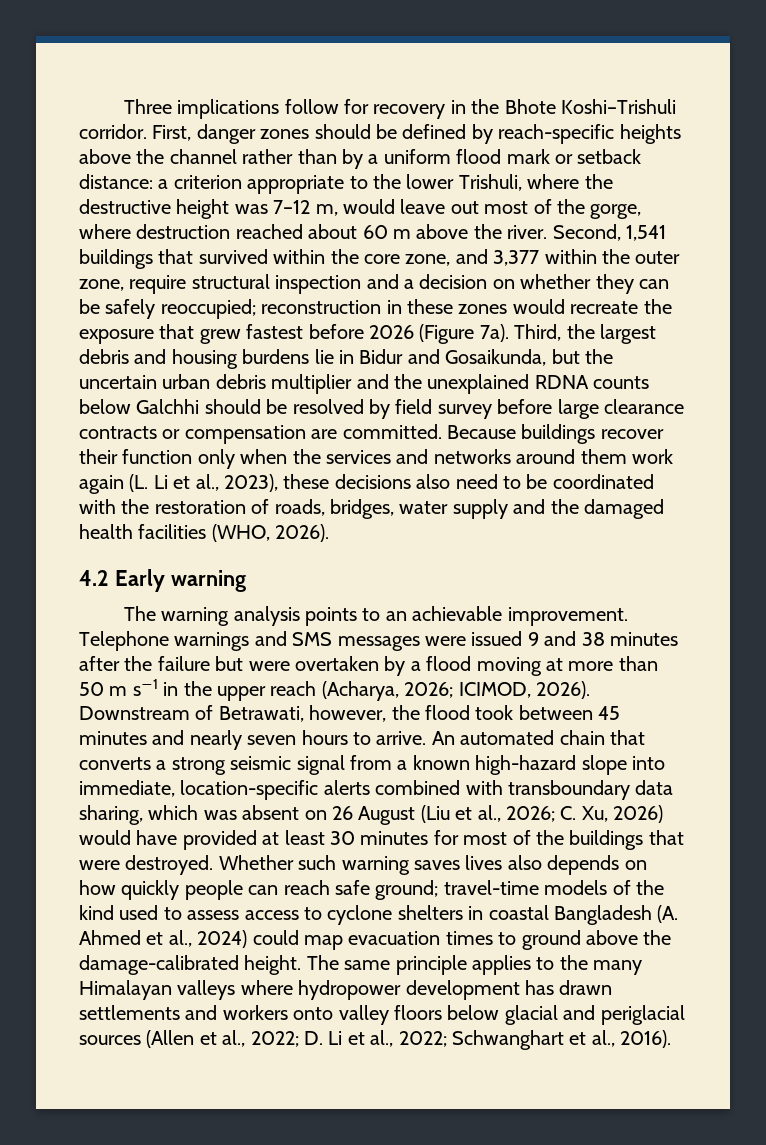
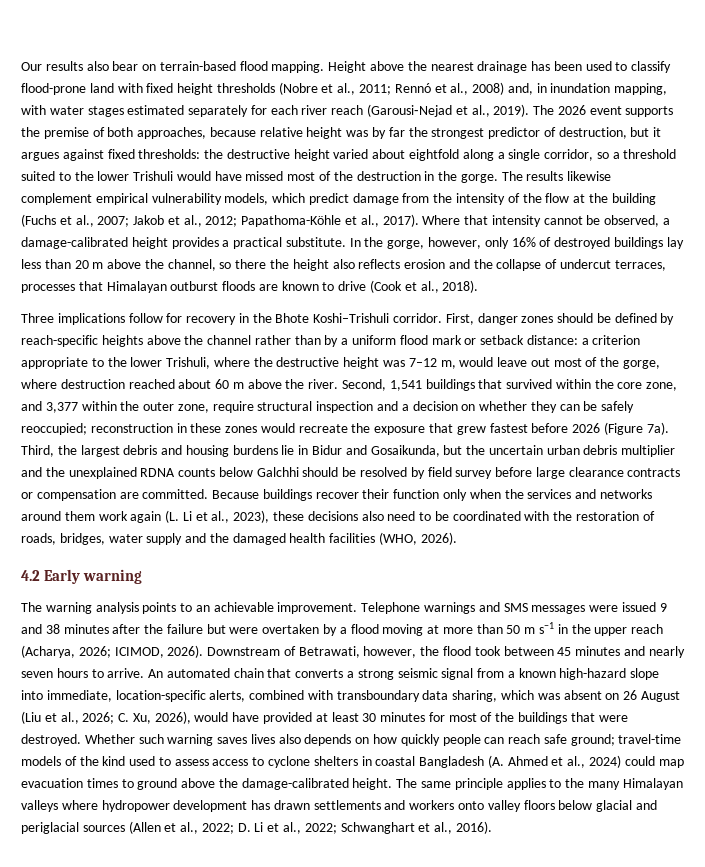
+ Our results also bear on terrain-based flood mapping. Height above the nearest drainage has been used to classify flood-prone land with fixed height thresholds (Nobre et al., 2011; Rennó et al., 2008) and, in inundation mapping, with water stages estimated separately for each river reach (Garousi‐Nejad et al., 2019). The 2026 event supports the premise of both approaches, because relative height was by far the strongest predictor of destruction, but it argues against fixed thresholds: the destructive height varied about eightfold along a single corridor, so a threshold suited to the lower Trishuli would have missed most of the destruction in the gorge. The results likewise complement empirical vulnerability models, which predict damage from the intensity of the flow at the building (Fuchs et al., 2007; Jakob et al., 2012; Papathoma-Köhle et al., 2017). Where that intensity cannot be observed, a damage-calibrated height provides a practical substitute. In the gorge, however, only 16% of destroyed buildings lay less than 20 m above the channel, so there the height also reflects erosion and the collapse of undercut terraces, processes that Himalayan outburst floods are known to drive (Cook et al., 2018).
- An automated chain that converts a strong seismic signal from a known high-hazard slope into immediate, location-specific alerts combined with transboundary data sharing, which was absent on 26 August (Liu et al., 2026; C. Xu, 2026) would have provided at least 30 minutes for most of the buildings that were destroyed.
+ An automated chain that converts a strong seismic signal from a known high-hazard slope into immediate, location-specific alerts, combined with transboundary data sharing, which was absent on 26 August (Liu et al., 2026; C. Xu, 2026), would have provided at least 30 minutes for most of the buildings that were destroyed.

